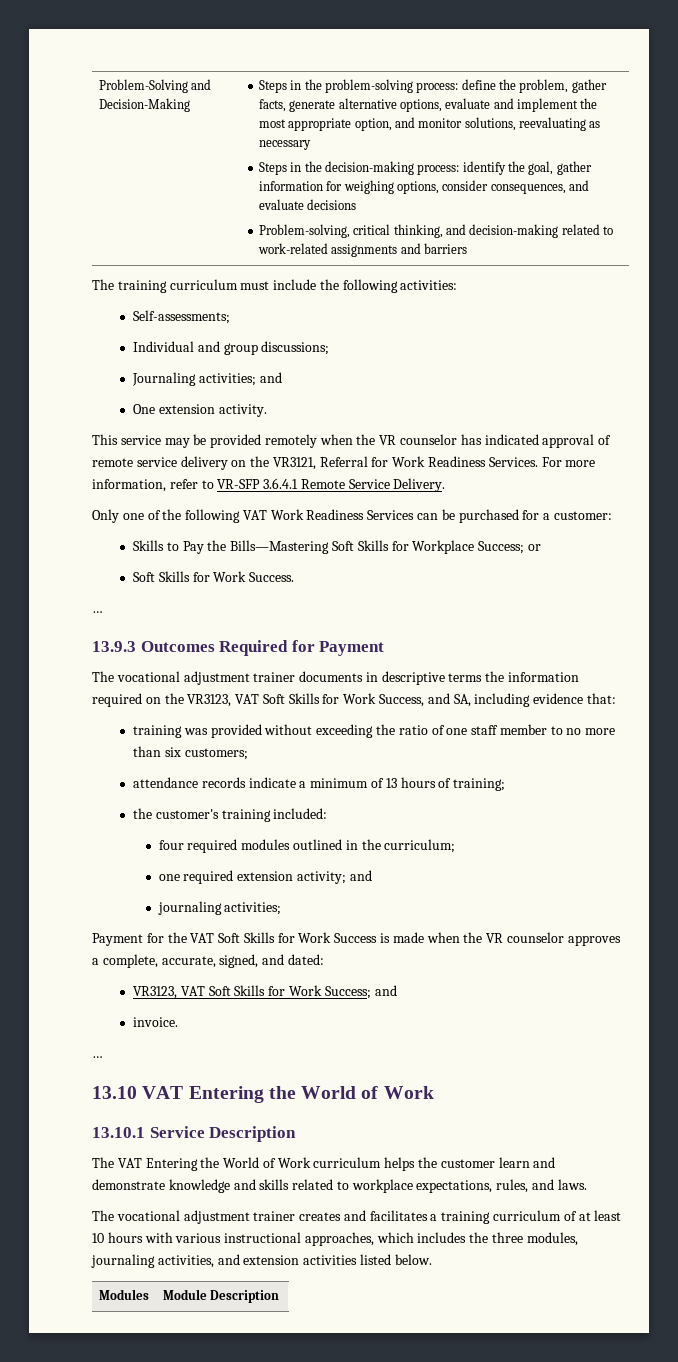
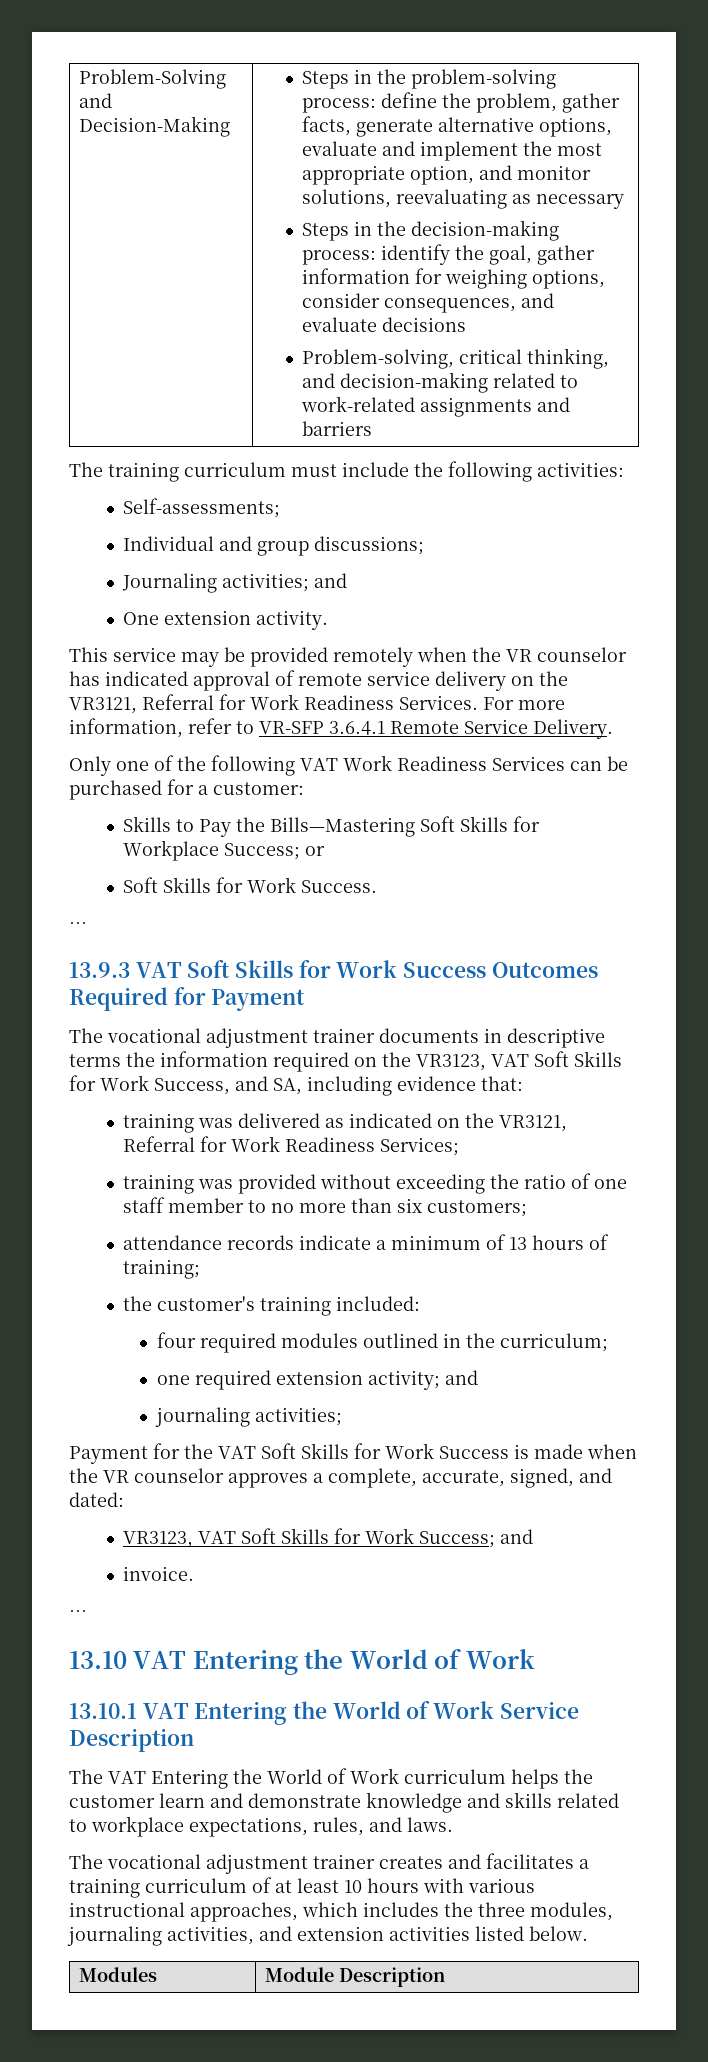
- 13.9.3 Outcomes Required for Payment
+ 13.9.3 VAT Soft Skills for Work Success Outcomes Required for Payment
+ training was delivered as indicated on the VR3121, Referral for Work Readiness Services;
- 13.10.1 Service Description
+ 13.10.1 VAT Entering the World of Work Service Description

